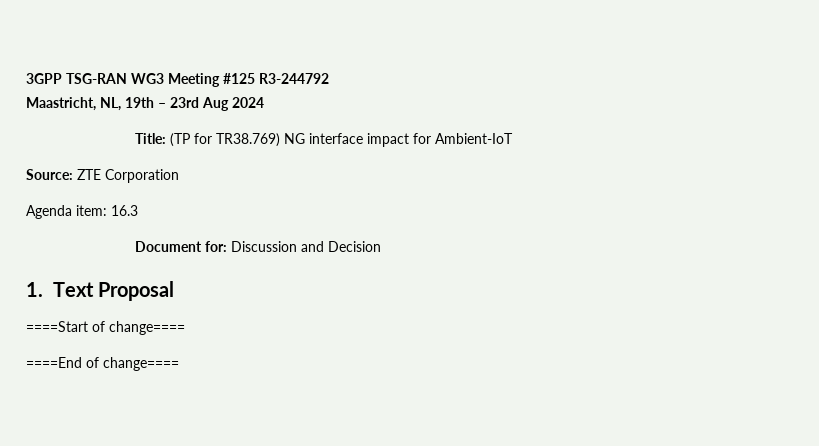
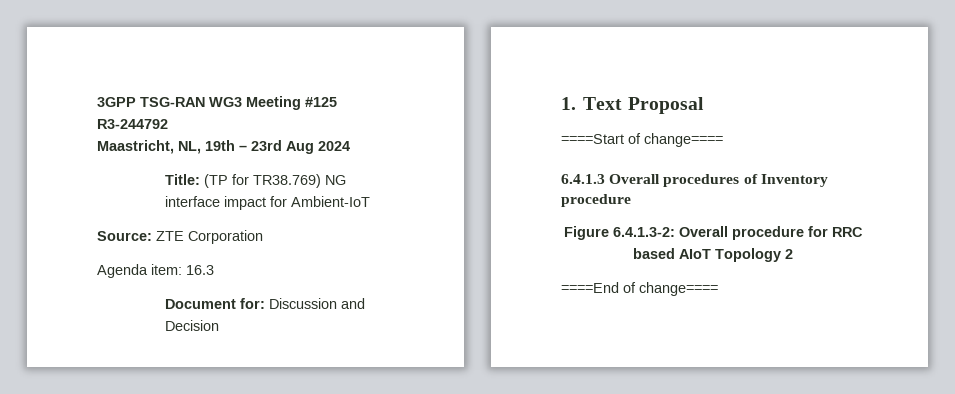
+ 6.4.1.3 Overall procedures of Inventory procedure
+ Figure 6.4.1.3-2: Overall procedure for RRC based AIoT Topology 2

